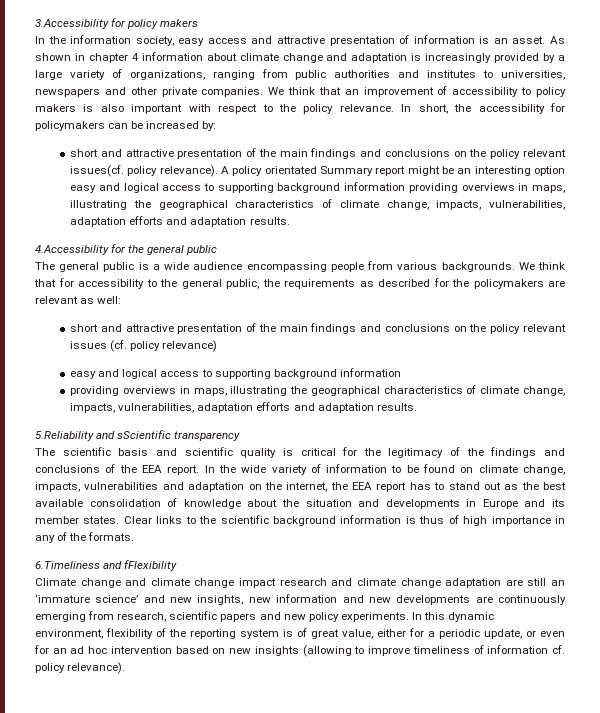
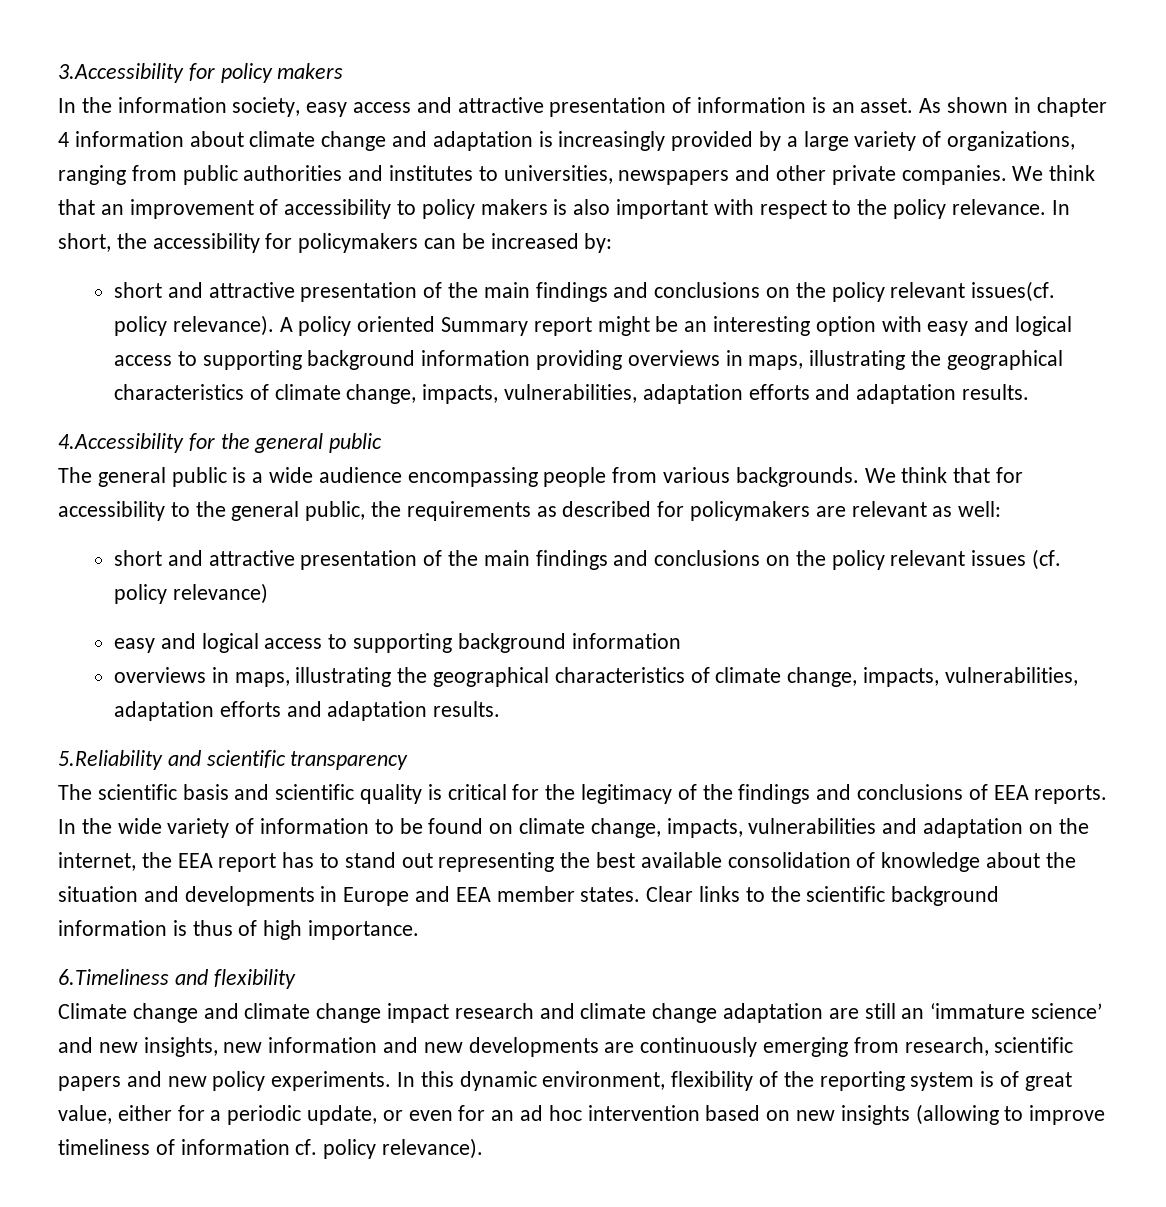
- A policy orientated Summary report might be an interesting option easy and logical access to supporting background information providing overviews in maps, illustrating the geographical characteristics of climate change, impacts, vulnerabilities, adaptation efforts and adaptation results.
+ A policy oriented Summary report might be an interesting option with easy and logical access to supporting background information providing overviews in maps, illustrating the geographical characteristics of climate change, impacts, vulnerabilities, adaptation efforts and adaptation results.
- We think that for accessibility to the general public, the requirements as described for the policymakers are relevant as well:
+ We think that for accessibility to the general public, the requirements as described for policymakers are relevant as well:
  short and attractive presentation of the main findings and conclusions on the policy relevant issues (cf. policy relevance)
  easy and logical access to supporting background information
- providing overviews in maps, illustrating the geographical characteristics of climate change, impacts, vulnerabilities, adaptation efforts and adaptation results.
+ overviews in maps, illustrating the geographical characteristics of climate change, impacts, vulnerabilities, adaptation efforts and adaptation results.
- 5.Reliability and sScientific transparency
+ 5.Reliability and scientific transparency
- The scientific basis and scientific quality is critical for the legitimacy of the findings and conclusions of the EEA report.
+ The scientific basis and scientific quality is critical for the legitimacy of the findings and conclusions of EEA reports.
- In the wide variety of information to be found on climate change, impacts, vulnerabilities and adaptation on the internet, the EEA report has to stand out as the best available consolidation of knowledge about the situation and developments in Europe and its member states.
+ In the wide variety of information to be found on climate change, impacts, vulnerabilities and adaptation on the internet, the EEA report has to stand out representing the best available consolidation of knowledge about the situation and developments in Europe and EEA member states.
- Clear links to the scientific background information is thus of high importance in any of the formats.
+ Clear links to the scientific background information is thus of high importance.
- 6.Timeliness and fFlexibility
+ 6.Timeliness and flexibility

